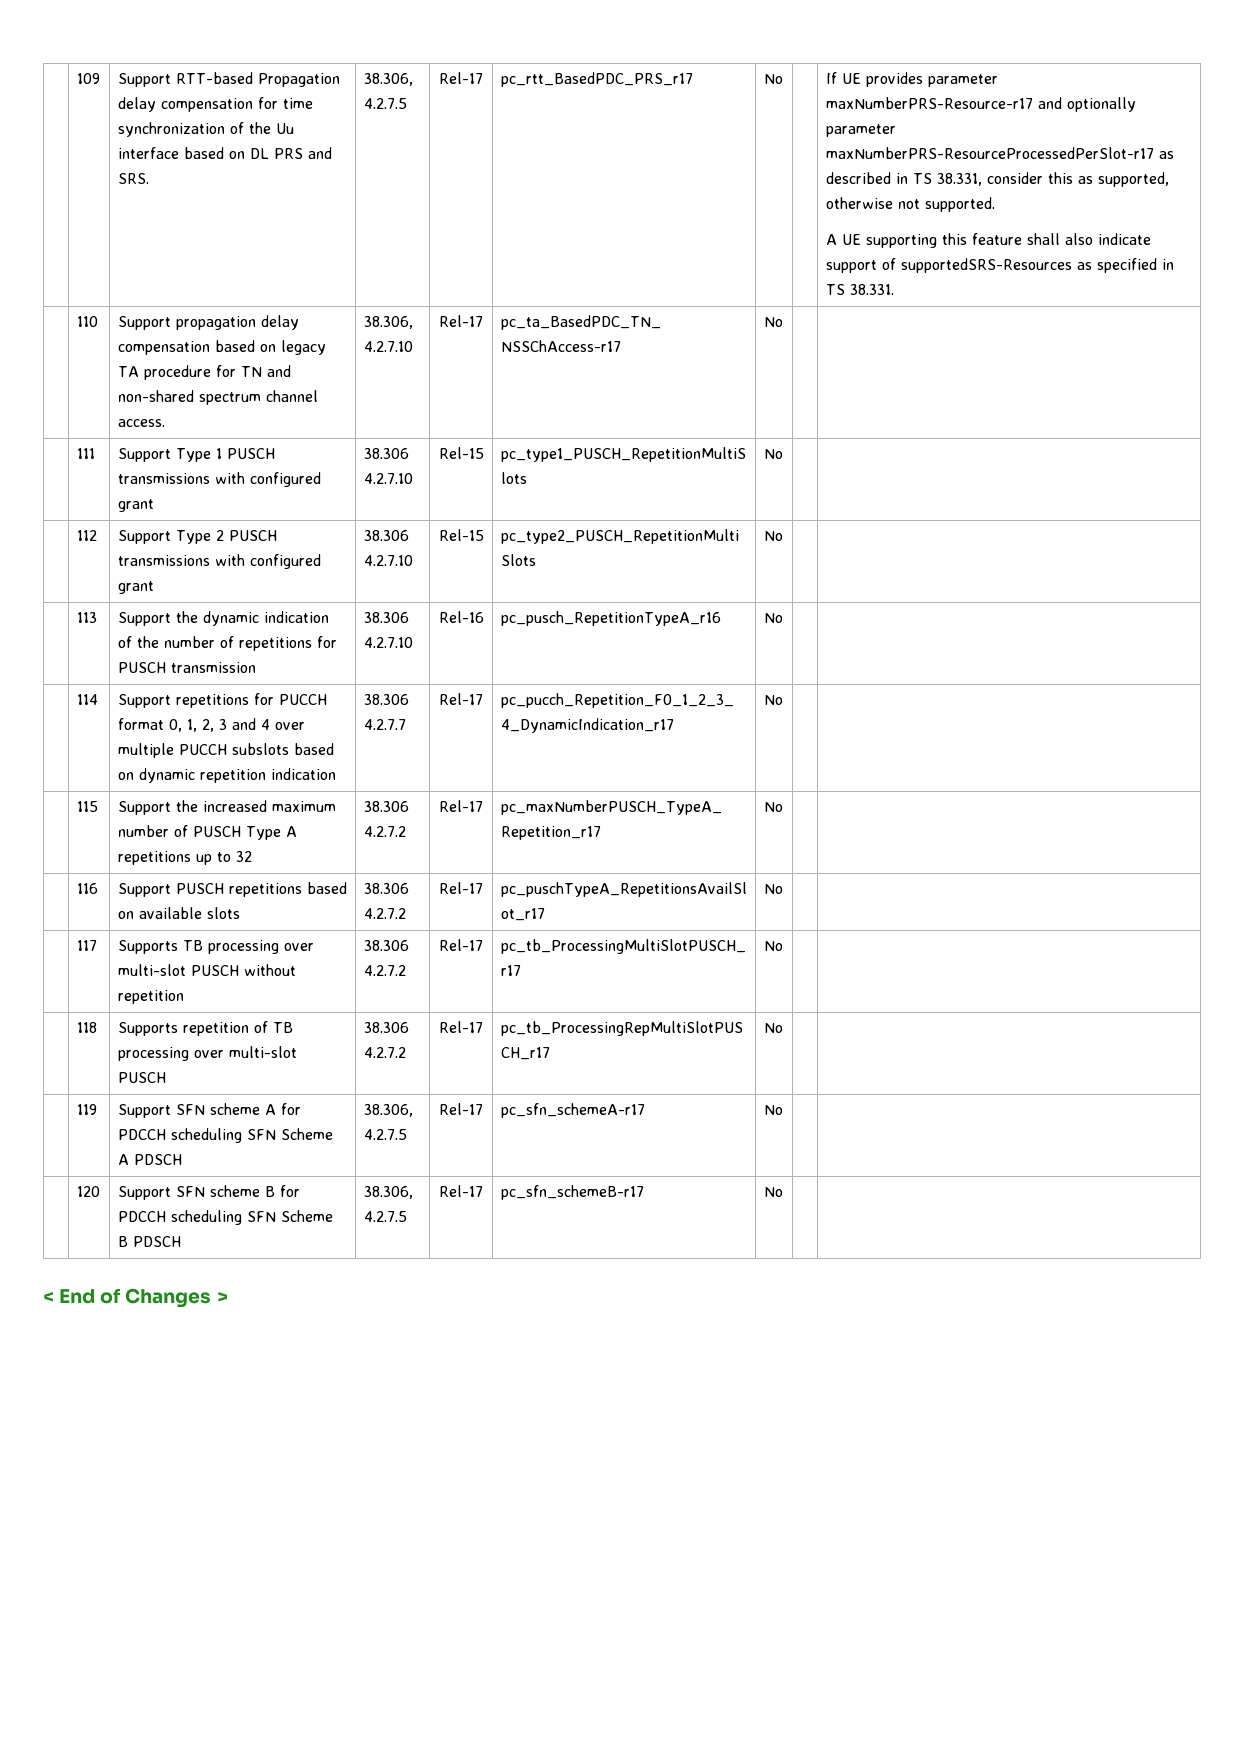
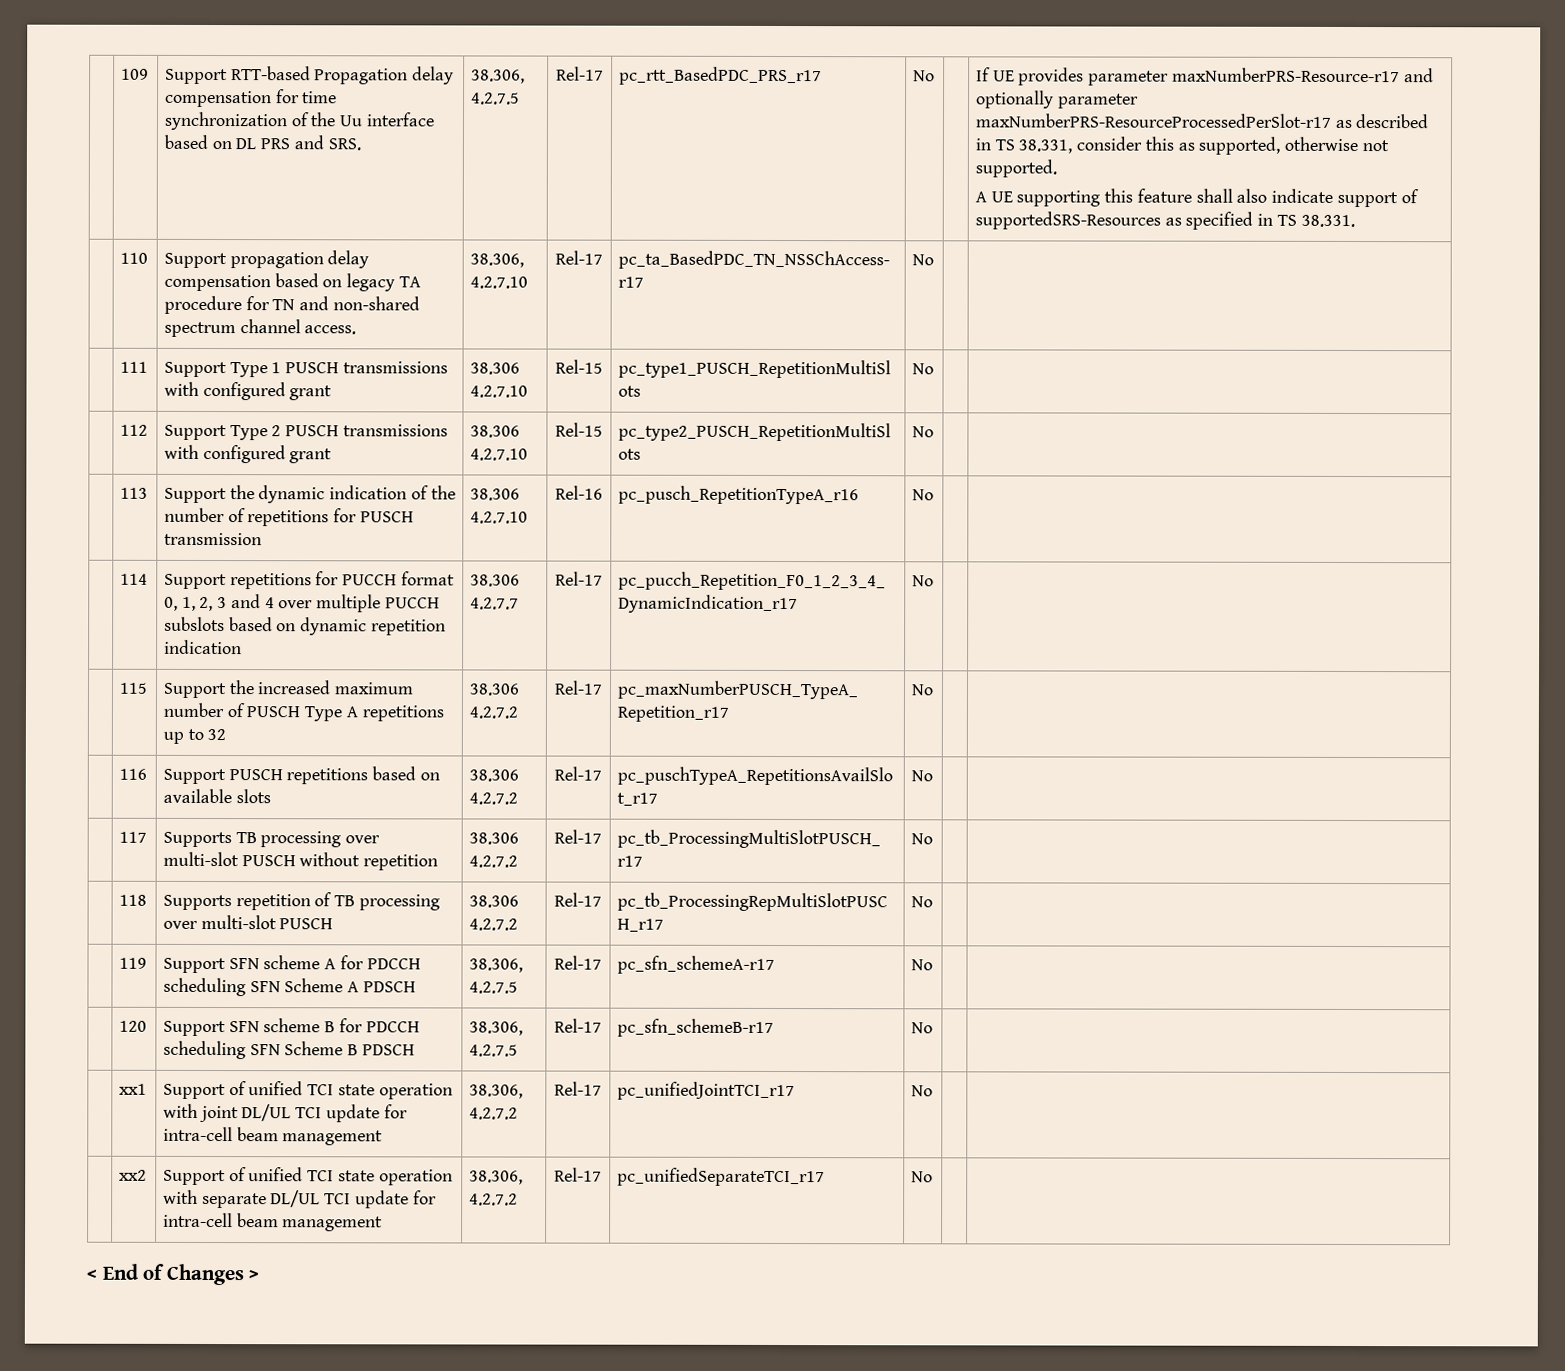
+ | xx1 | Support of unified TCI state operation with joint DL/UL TCI update for intra-cell beam management | 38.306, 4.2.7.2 | Rel-17 | pc_unifiedJointTCI_r17 | No | |
+ | xx2 | Support of unified TCI state operation with separate DL/UL TCI update for intra-cell beam management | 38.306, 4.2.7.2 | Rel-17 | pc_unifiedSeparateTCI_r17 | No | |

